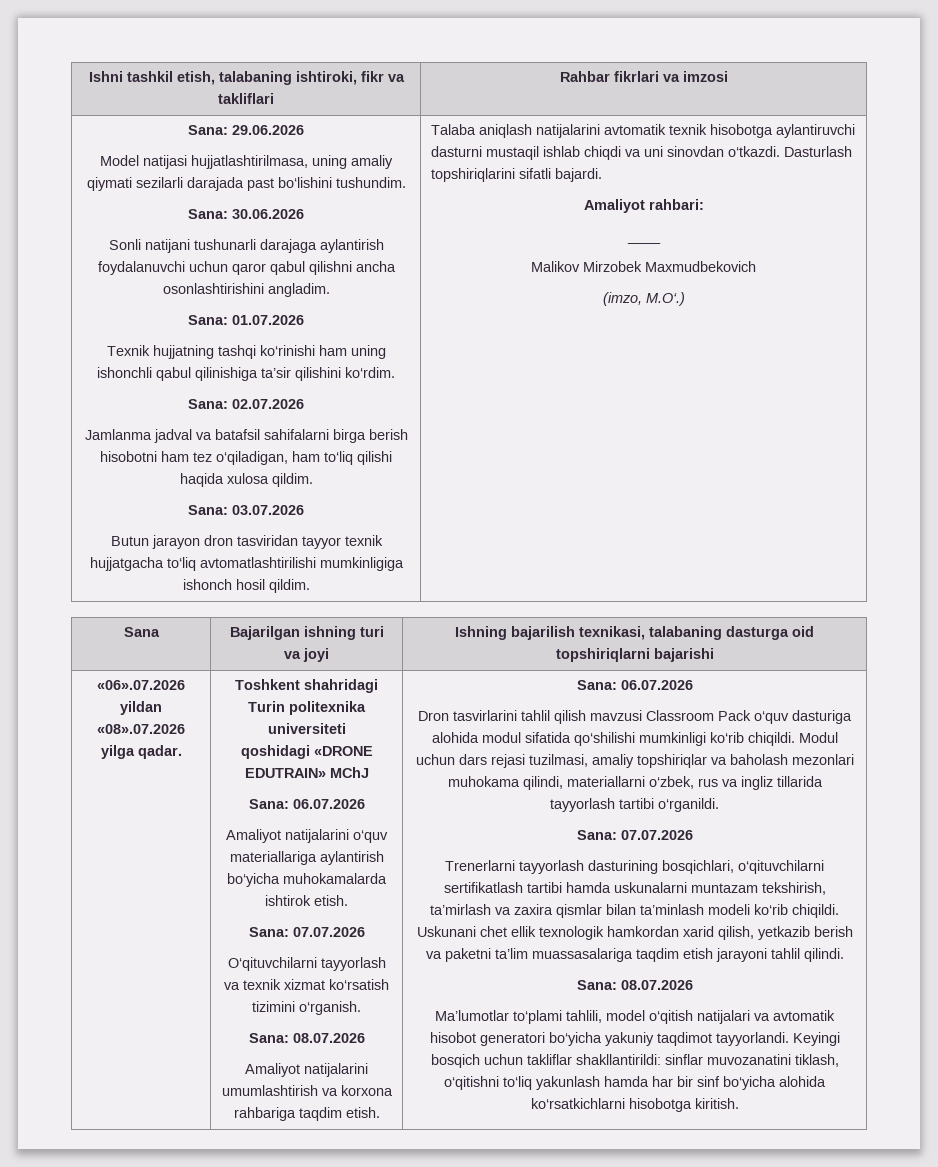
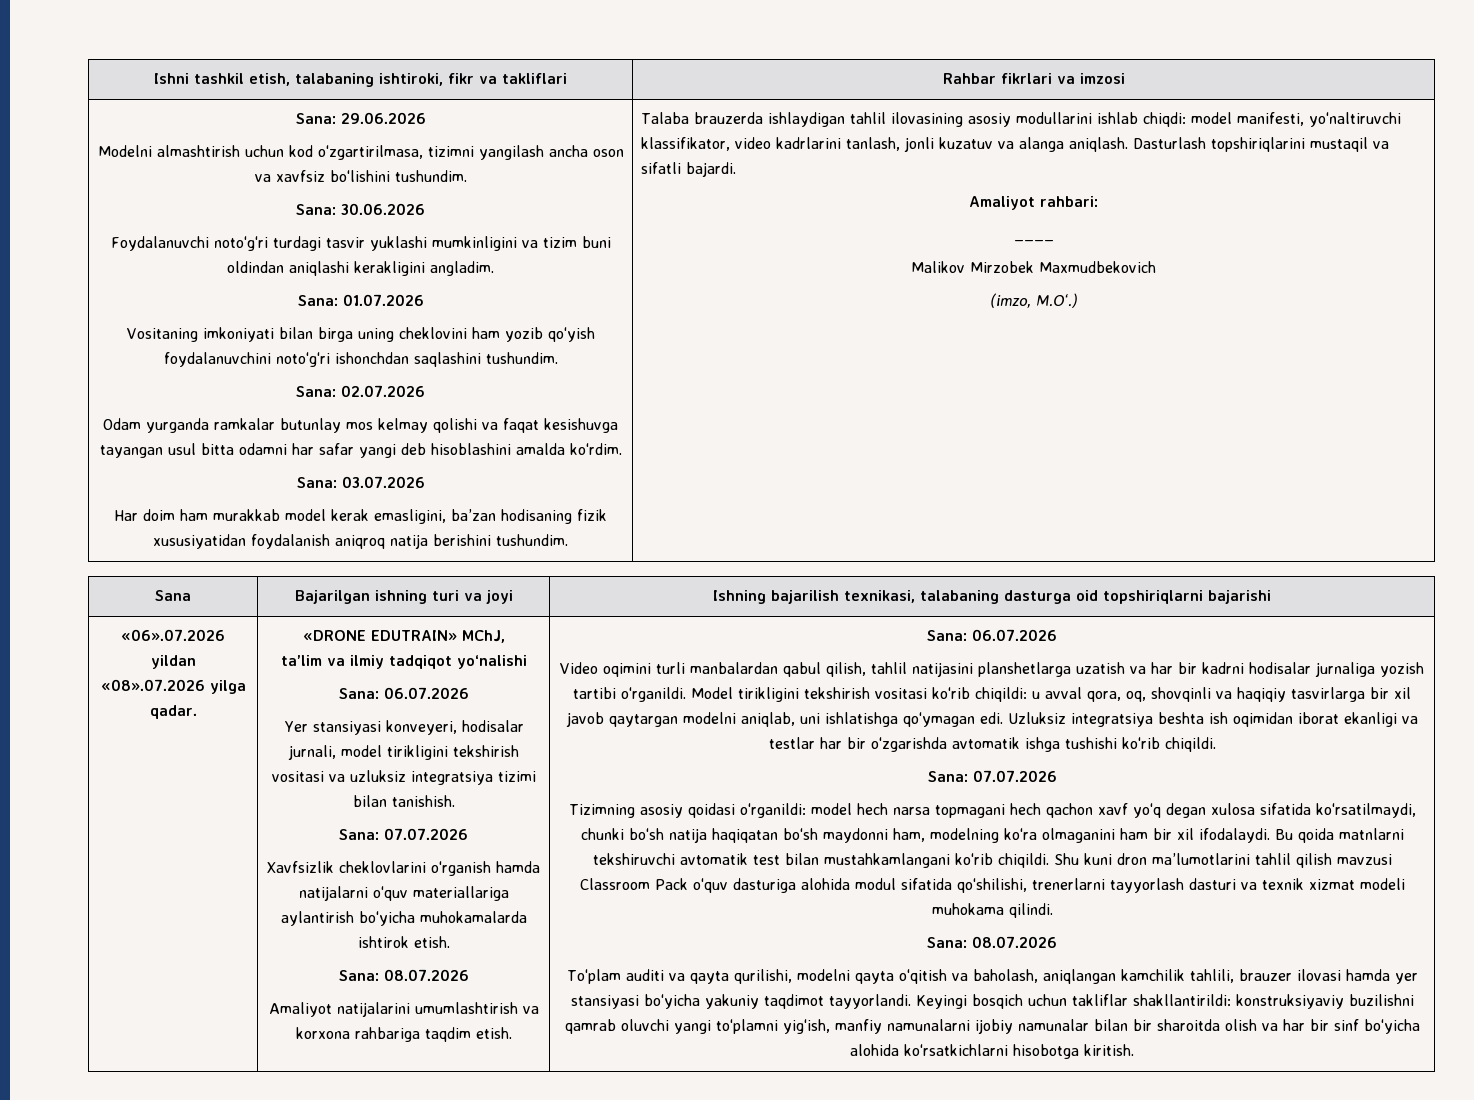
- Model natijasi hujjatlashtirilmasa, uning amaliy qiymati sezilarli darajada past bo‘lishini tushundim.
+ Modelni almashtirish uchun kod o‘zgartirilmasa, tizimni yangilash ancha oson va xavfsiz bo‘lishini tushundim.
  Sana: 30.06.2026
- Sonli natijani tushunarli darajaga aylantirish foydalanuvchi uchun qaror qabul qilishni ancha osonlashtirishini angladim.
+ Foydalanuvchi noto‘g‘ri turdagi tasvir yuklashi mumkinligini va tizim buni oldindan aniqlashi kerakligini angladim.
  Sana: 01.07.2026
- Texnik hujjatning tashqi ko‘rinishi ham uning ishonchli qabul qilinishiga ta’sir qilishini ko‘rdim.
+ Vositaning imkoniyati bilan birga uning cheklovini ham yozib qo‘yish foydalanuvchini noto‘g‘ri ishonchdan saqlashini tushundim.
  Sana: 02.07.2026
- Jamlanma jadval va batafsil sahifalarni birga berish hisobotni ham tez o‘qiladigan, ham to‘liq qilishi haqida xulosa qildim.
+ Odam yurganda ramkalar butunlay mos kelmay qolishi va faqat kesishuvga tayangan usul bitta odamni har safar yangi deb hisoblashini amalda ko‘rdim.
  Sana: 03.07.2026
- Butun jarayon dron tasviridan tayyor texnik hujjatgacha to‘liq avtomatlashtirilishi mumkinligiga ishonch hosil qildim. | Talaba aniqlash natijalarini avtomatik texnik hisobotga aylantiruvchi dasturni mustaqil ishlab chiqdi va uni sinovdan o‘tkazdi. Dasturlash topshiriqlarini sifatli bajardi.
+ Har doim ham murakkab model kerak emasligini, ba’zan hodisaning fizik xususiyatidan foydalanish aniqroq natija berishini tushundim. | Talaba brauzerda ishlaydigan tahlil ilovasining asosiy modullarini ishlab chiqdi: model manifesti, yo‘naltiruvchi klassifikator, video kadrlarini tanlash, jonli kuzatuv va alanga aniqlash. Dasturlash topshiriqlarini mustaqil va sifatli bajardi.
- Toshkent shahridagi Turin politexnika universiteti
- qoshidagi «DRONE EDUTRAIN» MChJ
+ «DRONE EDUTRAIN» MChJ,
+ ta’lim va ilmiy tadqiqot yo‘nalishi
  Sana: 06.07.2026
- Amaliyot natijalarini o‘quv materiallariga aylantirish bo‘yicha muhokamalarda ishtirok etish.
+ Yer stansiyasi konveyeri, hodisalar jurnali, model tirikligini tekshirish vositasi va uzluksiz integratsiya tizimi bilan tanishish.
  Sana: 07.07.2026
- O‘qituvchilarni tayyorlash va texnik xizmat ko‘rsatish tizimini o‘rganish.
+ Xavfsizlik cheklovlarini o‘rganish hamda natijalarni o‘quv materiallariga aylantirish bo‘yicha muhokamalarda ishtirok etish.
- Dron tasvirlarini tahlil qilish mavzusi Classroom Pack o‘quv dasturiga alohida modul sifatida qo‘shilishi mumkinligi ko‘rib chiqildi. Modul uchun dars rejasi tuzilmasi, amaliy topshiriqlar va baholash mezonlari muhokama qilindi, materiallarni o‘zbek, rus va ingliz tillarida tayyorlash tartibi o‘rganildi.
+ Video oqimini turli manbalardan qabul qilish, tahlil natijasini planshetlarga uzatish va har bir kadrni hodisalar jurnaliga yozish tartibi o‘rganildi. Model tirikligini tekshirish vositasi ko‘rib chiqildi: u avval qora, oq, shovqinli va haqiqiy tasvirlarga bir xil javob qaytargan modelni aniqlab, uni ishlatishga qo‘ymagan edi. Uzluksiz integratsiya beshta ish oqimidan iborat ekanligi va testlar har bir o‘zgarishda avtomatik ishga tushishi ko‘rib chiqildi.
  Sana: 07.07.2026
- Trenerlarni tayyorlash dasturining bosqichlari, o‘qituvchilarni sertifikatlash tartibi hamda uskunalarni muntazam tekshirish, ta’mirlash va zaxira qismlar bilan ta’minlash modeli ko‘rib chiqildi. Uskunani chet ellik texnologik hamkordan xarid qilish, yetkazib berish va paketni ta’lim muassasalariga taqdim etish jarayoni tahlil qilindi.
+ Tizimning asosiy qoidasi o‘rganildi: model hech narsa topmagani hech qachon xavf yo‘q degan xulosa sifatida ko‘rsatilmaydi, chunki bo‘sh natija haqiqatan bo‘sh maydonni ham, modelning ko‘ra olmaganini ham bir xil ifodalaydi. Bu qoida matnlarni tekshiruvchi avtomatik test bilan mustahkamlangani ko‘rib chiqildi. Shu kuni dron ma’lumotlarini tahlil qilish mavzusi Classroom Pack o‘quv dasturiga alohida modul sifatida qo‘shilishi, trenerlarni tayyorlash dasturi va texnik xizmat modeli muhokama qilindi.
  Sana: 08.07.2026
- Ma’lumotlar to‘plami tahlili, model o‘qitish natijalari va avtomatik hisobot generatori bo‘yicha yakuniy taqdimot tayyorlandi.
+ To‘plam auditi va qayta qurilishi, modelni qayta o‘qitish va baholash, aniqlangan kamchilik tahlili, brauzer ilovasi hamda yer stansiyasi bo‘yicha yakuniy taqdimot tayyorlandi.
- Keyingi bosqich uchun takliflar shakllantirildi: sinflar muvozanatini tiklash, o‘qitishni to‘liq yakunlash hamda har bir sinf bo‘yicha alohida ko‘rsatkichlarni hisobotga kiritish.
+ Keyingi bosqich uchun takliflar shakllantirildi: konstruksiyaviy buzilishni qamrab oluvchi yangi to‘plamni yig‘ish, manfiy namunalarni ijobiy namunalar bilan bir sharoitda olish va har bir sinf bo‘yicha alohida ko‘rsatkichlarni hisobotga kiritish.

